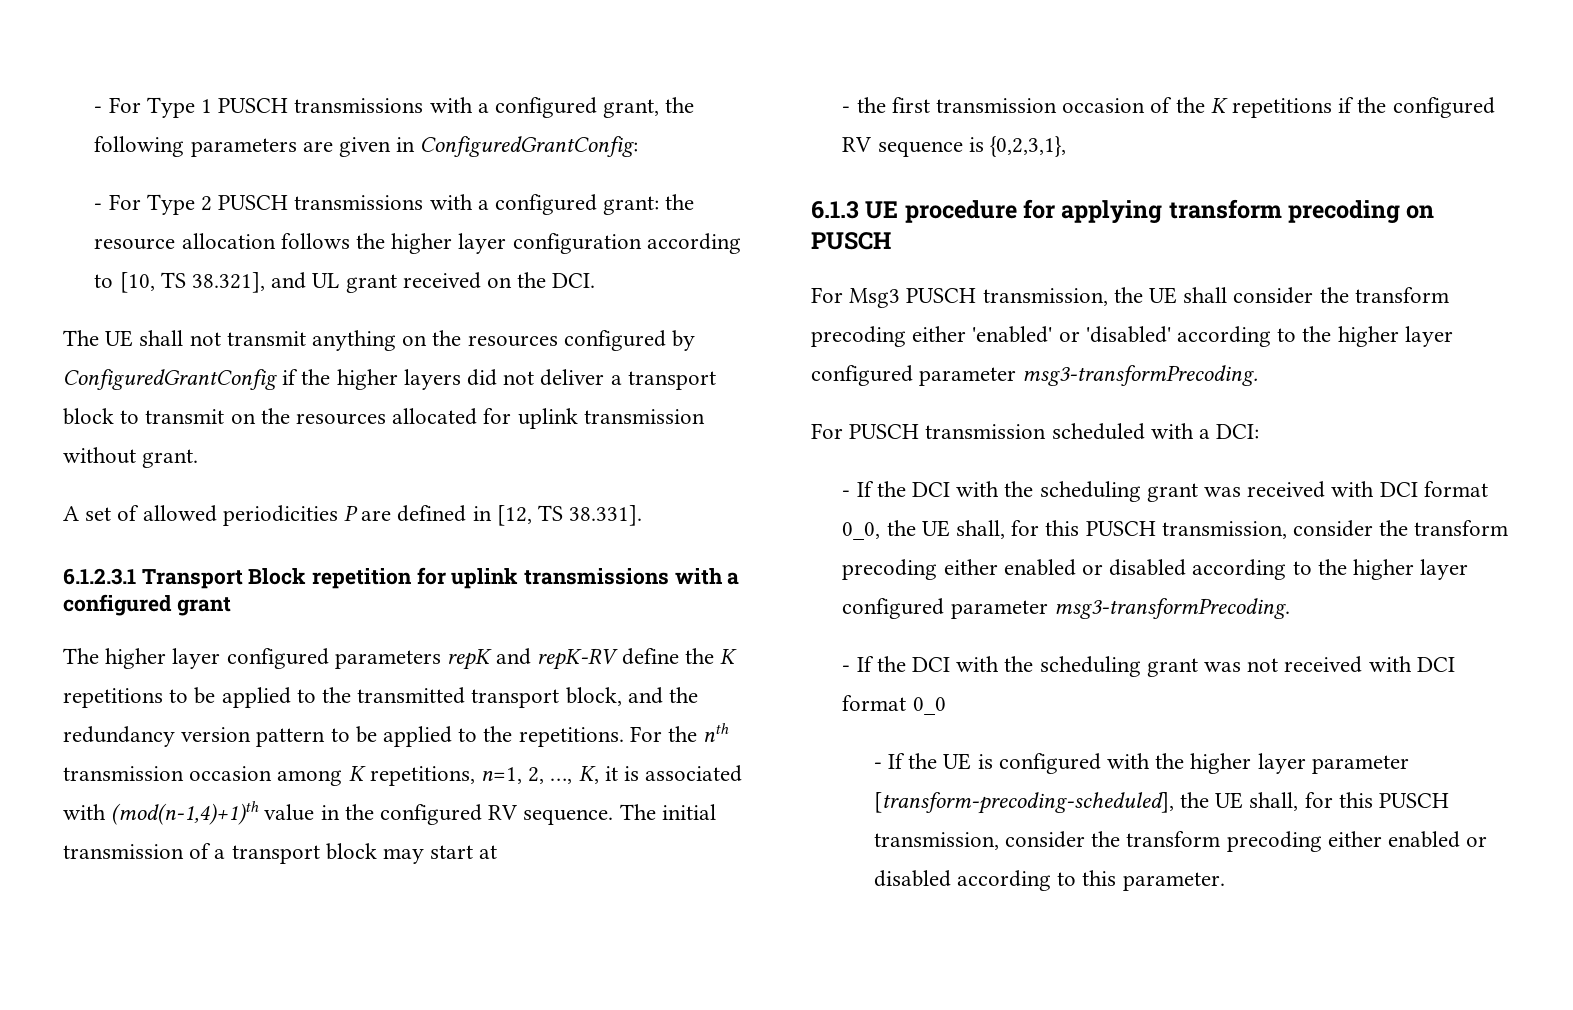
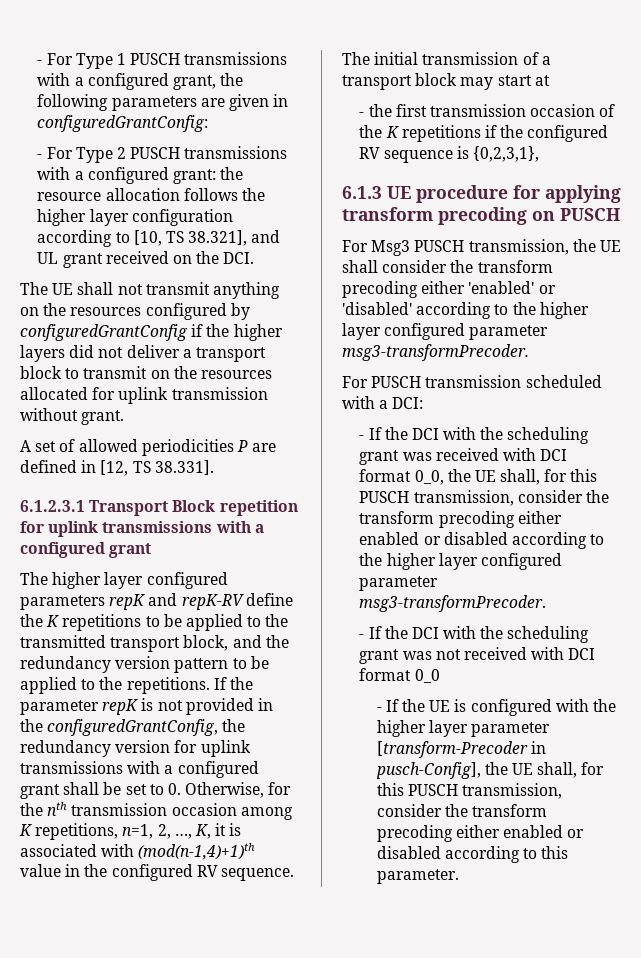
- - For Type 1 PUSCH transmissions with a configured grant, the following parameters are given in ConfiguredGrantConfig:
+ - For Type 1 PUSCH transmissions with a configured grant, the following parameters are given in configuredGrantConfig:
- The UE shall not transmit anything on the resources configured by ConfiguredGrantConfig if the higher layers did not deliver a transport block to transmit on the resources allocated for uplink transmission without grant.
+ The UE shall not transmit anything on the resources configured by configuredGrantConfig if the higher layers did not deliver a transport block to transmit on the resources allocated for uplink transmission without grant.
- For the nth transmission occasion among K repetitions, n=1, 2, …, K, it is associated with (mod(n-1,4)+1)th value in the configured RV sequence.
+ If the parameter repK is not provided in the configuredGrantConfig, the redundancy version for uplink transmissions with a configured grant shall be set to 0. Otherwise, for the nth transmission occasion among K repetitions, n=1, 2, …, K, it is associated with (mod(n-1,4)+1)th value in the configured RV sequence.
- For Msg3 PUSCH transmission, the UE shall consider the transform precoding either 'enabled' or 'disabled' according to the higher layer configured parameter msg3-transformPrecoding.
+ For Msg3 PUSCH transmission, the UE shall consider the transform precoding either 'enabled' or 'disabled' according to the higher layer configured parameter msg3-transformPrecoder.
- - If the DCI with the scheduling grant was received with DCI format 0_0, the UE shall, for this PUSCH transmission, consider the transform precoding either enabled or disabled according to the higher layer configured parameter msg3-transformPrecoding.
+ - If the DCI with the scheduling grant was received with DCI format 0_0, the UE shall, for this PUSCH transmission, consider the transform precoding either enabled or disabled according to the higher layer configured parameter msg3-transformPrecoder.
- - If the UE is configured with the higher layer parameter [transform-precoding-scheduled], the UE shall, for this PUSCH transmission, consider the transform precoding either enabled or disabled according to this parameter.
+ - If the UE is configured with the higher layer parameter [transform-Precoder in pusch-Config], the UE shall, for this PUSCH transmission, consider the transform precoding either enabled or disabled according to this parameter.

